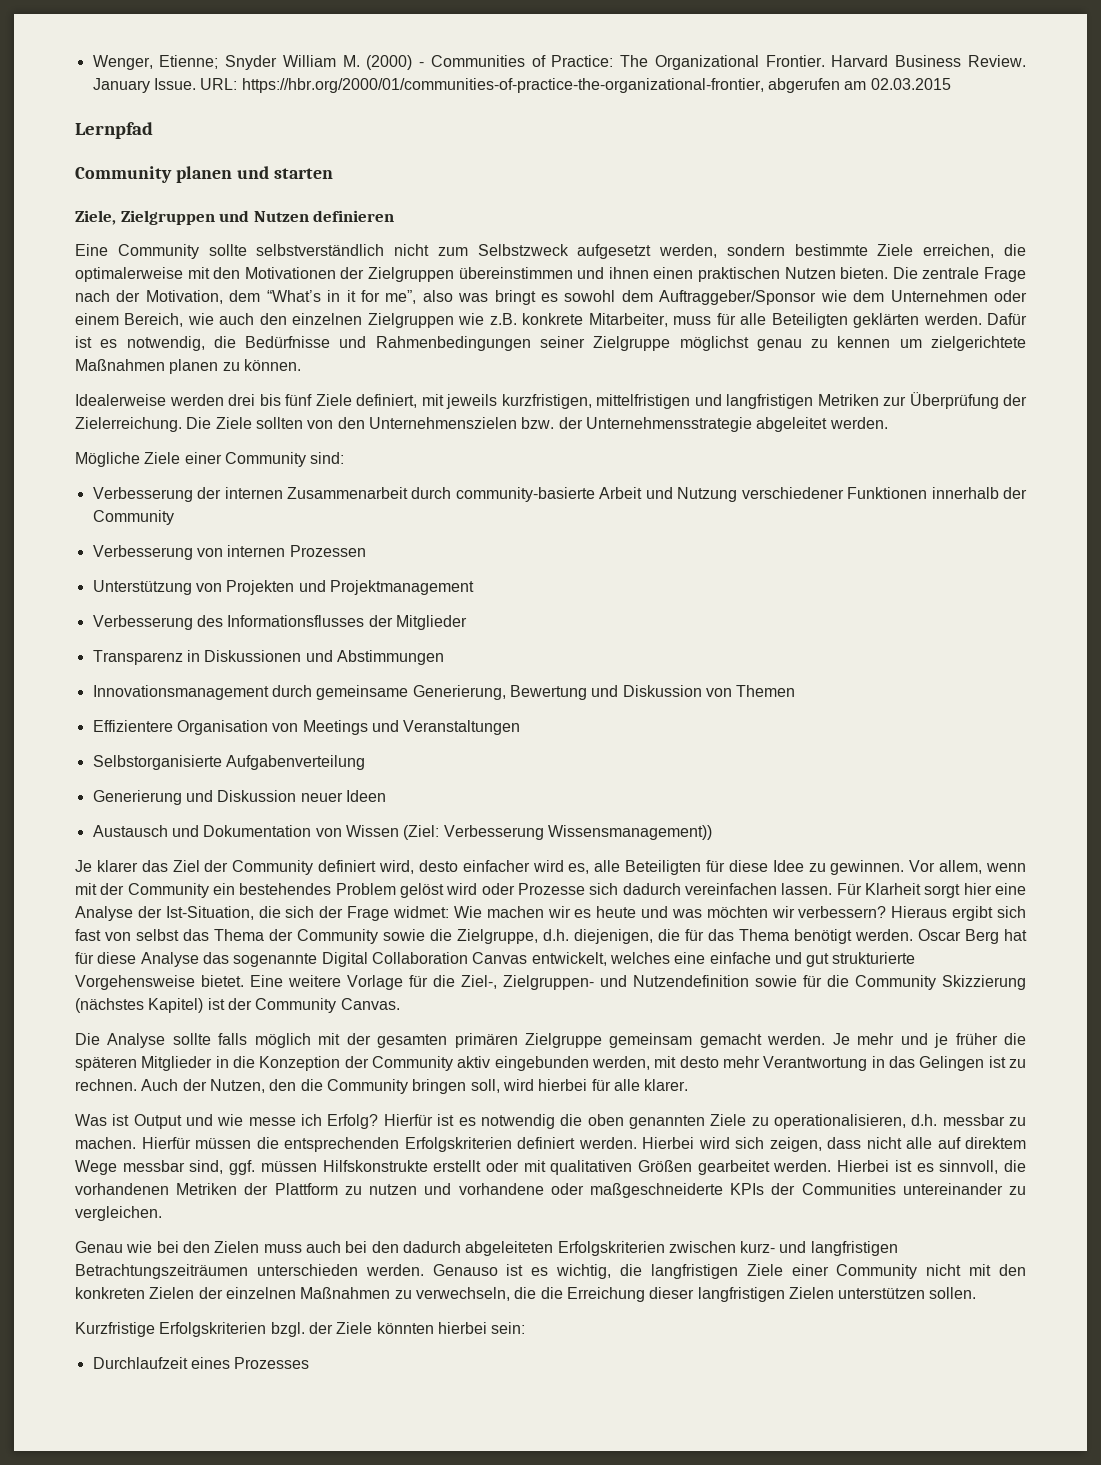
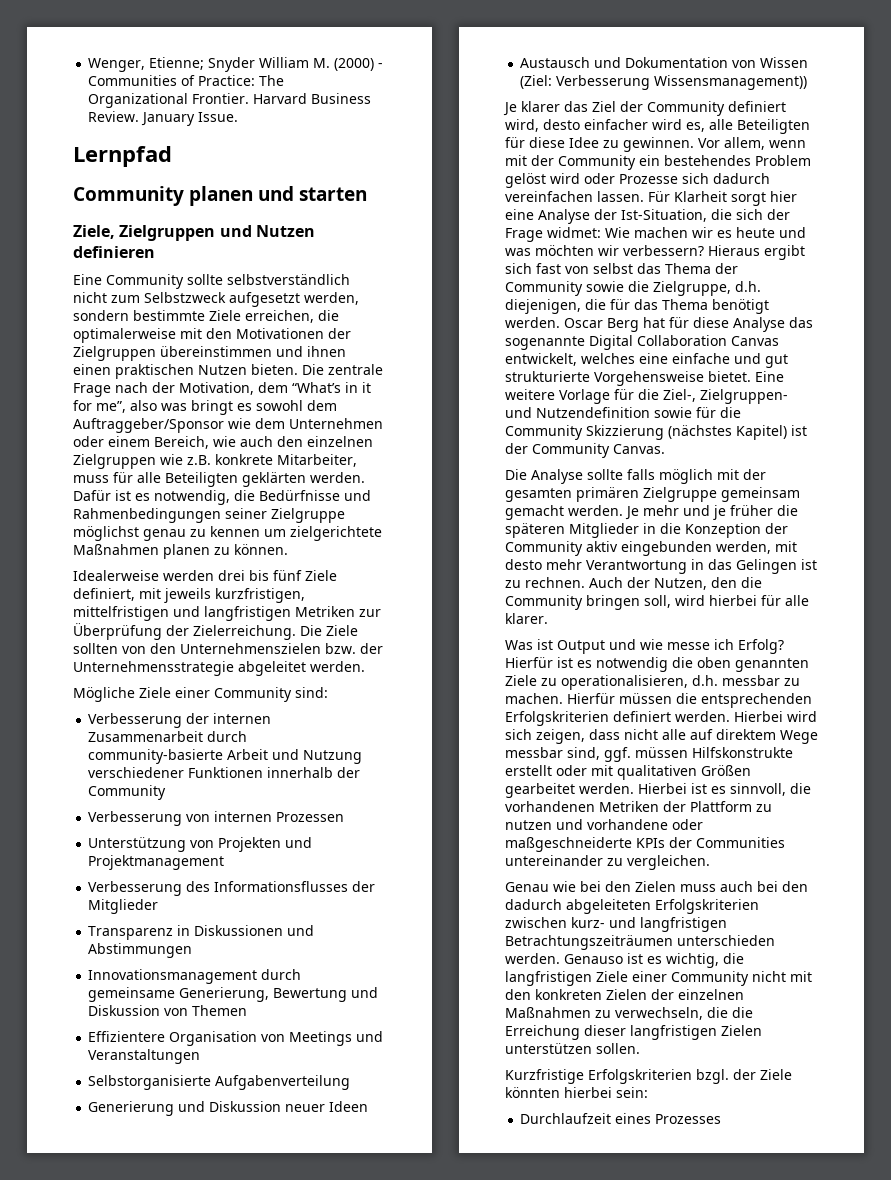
- URL: https://hbr.org/2000/01/communities-of-practice-the-organizational-frontier, abgerufen am 02.03.2015

